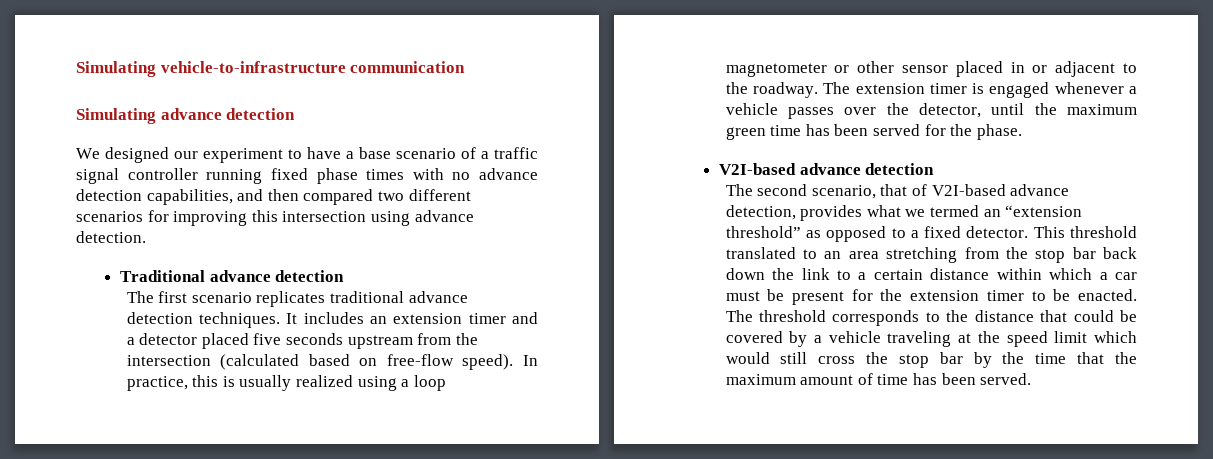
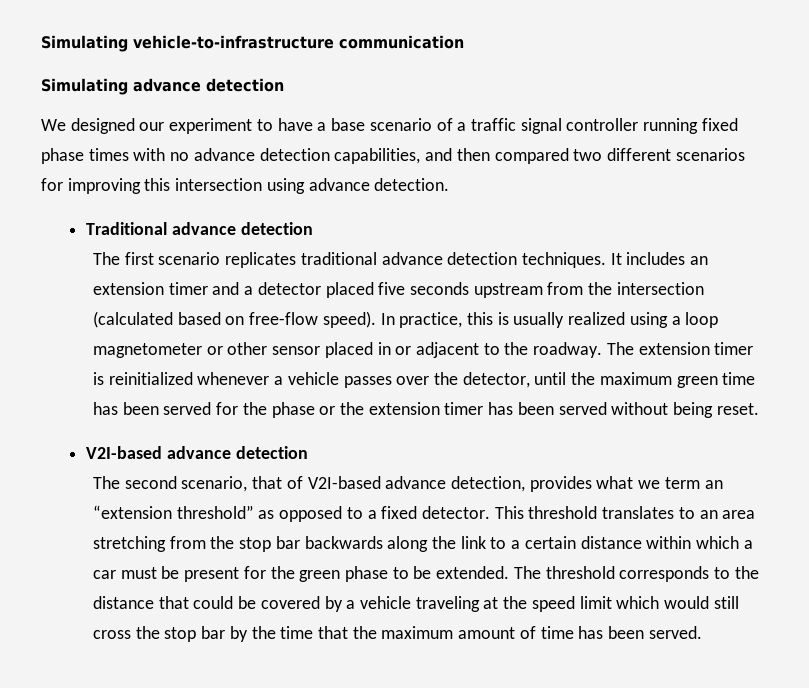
- The extension timer is engaged whenever a vehicle passes over the detector, until the maximum green time has been served for the phase.
+ The extension timer is reinitialized whenever a vehicle passes over the detector, until the maximum green time has been served for the phase or the extension timer has been served without being reset.
- The second scenario, that of V2I-based advance detection, provides what we termed an “extension threshold” as opposed to a fixed detector.
+ The second scenario, that of V2I-based advance detection, provides what we term an “extension threshold” as opposed to a fixed detector.
- This threshold translated to an area stretching from the stop bar back down the link to a certain distance within which a car must be present for the extension timer to be enacted.
+ This threshold translates to an area stretching from the stop bar backwards along the link to a certain distance within which a car must be present for the green phase to be extended.

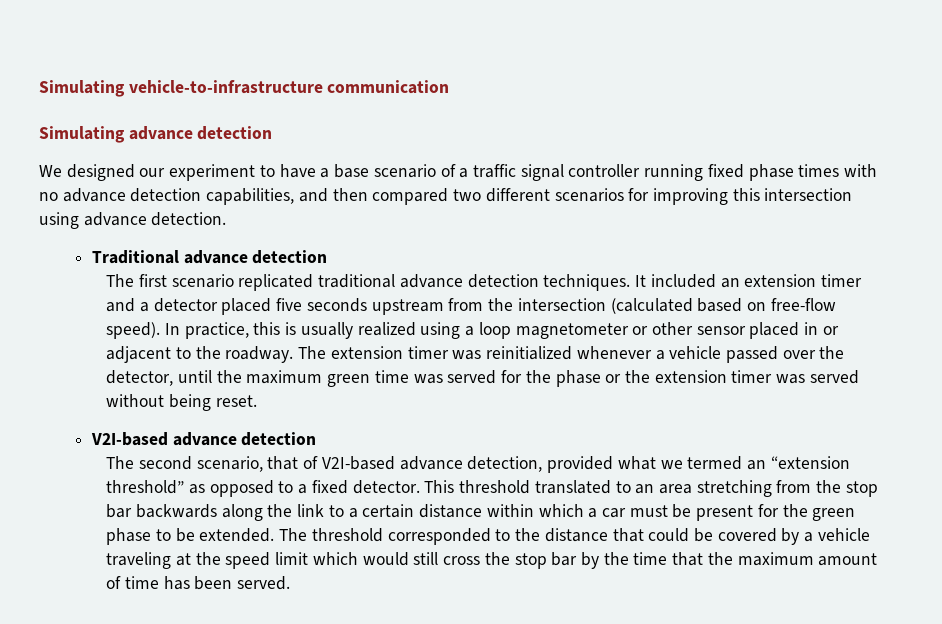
- The first scenario replicates traditional advance detection techniques.
+ The first scenario replicated traditional advance detection techniques.
- It includes an extension timer and a detector placed five seconds upstream from the intersection (calculated based on free-flow speed).
+ It included an extension timer and a detector placed five seconds upstream from the intersection (calculated based on free-flow speed).
- The extension timer is reinitialized whenever a vehicle passes over the detector, until the maximum green time has been served for the phase or the extension timer has been served without being reset.
+ The extension timer was reinitialized whenever a vehicle passed over the detector, until the maximum green time was served for the phase or the extension timer was served without being reset.
- The second scenario, that of V2I-based advance detection, provides what we term an “extension threshold” as opposed to a fixed detector.
+ The second scenario, that of V2I-based advance detection, provided what we termed an “extension threshold” as opposed to a fixed detector.
- This threshold translates to an area stretching from the stop bar backwards along the link to a certain distance within which a car must be present for the green phase to be extended.
+ This threshold translated to an area stretching from the stop bar backwards along the link to a certain distance within which a car must be present for the green phase to be extended.
- The threshold corresponds to the distance that could be covered by a vehicle traveling at the speed limit which would still cross the stop bar by the time that the maximum amount of time has been served.
+ The threshold corresponded to the distance that could be covered by a vehicle traveling at the speed limit which would still cross the stop bar by the time that the maximum amount of time has been served.

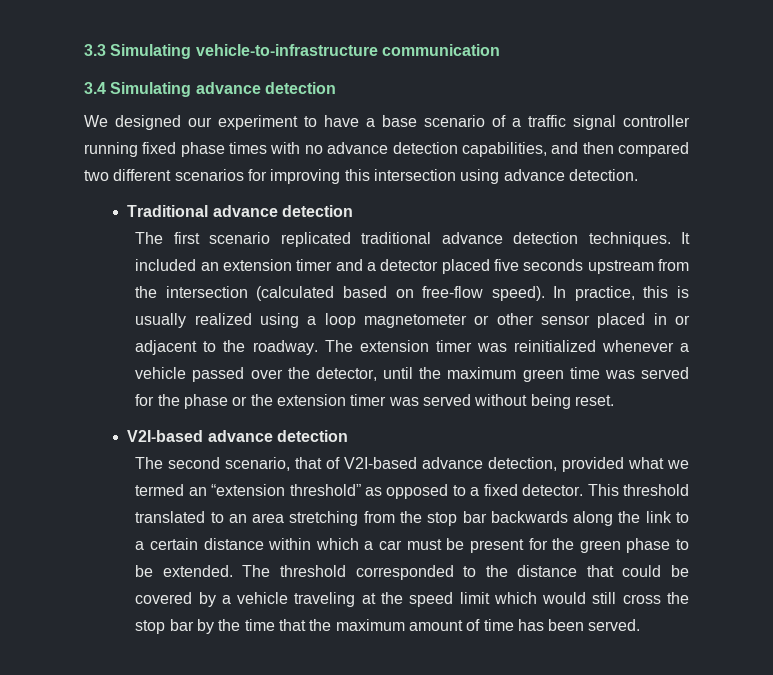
- Simulating vehicle-to-infrastructure communication
+ 3.3 Simulating vehicle-to-infrastructure communication
- Simulating advance detection
+ 3.4 Simulating advance detection

